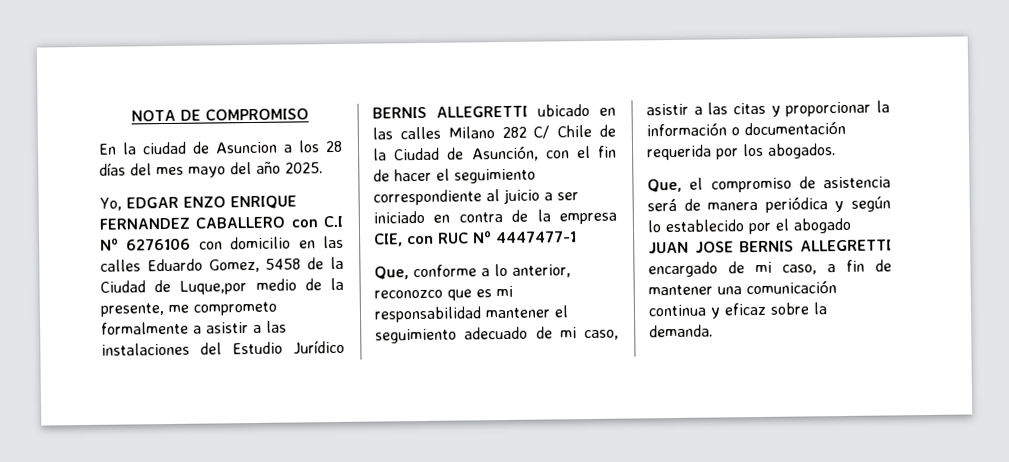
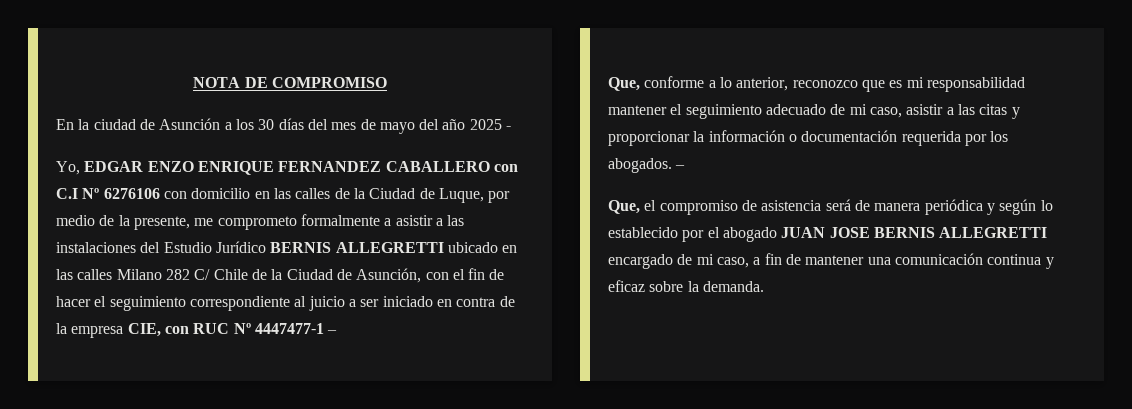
- En la ciudad de Asuncion a los 28 días del mes mayo del año 2025.
+ En la ciudad de Asunción a los 30 días del mes de mayo del año 2025 -
- Yo, EDGAR ENZO ENRIQUE FERNANDEZ CABALLERO con C.I Nº 6276106 con domicilio en las calles Eduardo Gomez, 5458 de la Ciudad de Luque,por medio de la presente, me comprometo formalmente a asistir a las instalaciones del Estudio Jurídico BERNIS ALLEGRETTI ubicado en las calles Milano 282 C/ Chile de la Ciudad de Asunción, con el fin de hacer el seguimiento correspondiente al juicio a ser iniciado en contra de la empresa CIE, con RUC Nº 4447477-1
+ Yo, EDGAR ENZO ENRIQUE FERNANDEZ CABALLERO con C.I Nº 6276106 con domicilio en las calles de la Ciudad de Luque, por medio de la presente, me comprometo formalmente a asistir a las instalaciones del Estudio Jurídico BERNIS ALLEGRETTI ubicado en las calles Milano 282 C/ Chile de la Ciudad de Asunción, con el fin de hacer el seguimiento correspondiente al juicio a ser iniciado en contra de la empresa CIE, con RUC Nº 4447477-1 –
- Que, conforme a lo anterior, reconozco que es mi responsabilidad mantener el seguimiento adecuado de mi caso, asistir a las citas y proporcionar la información o documentación requerida por los abogados.
+ Que, conforme a lo anterior, reconozco que es mi responsabilidad mantener el seguimiento adecuado de mi caso, asistir a las citas y proporcionar la información o documentación requerida por los abogados. –

